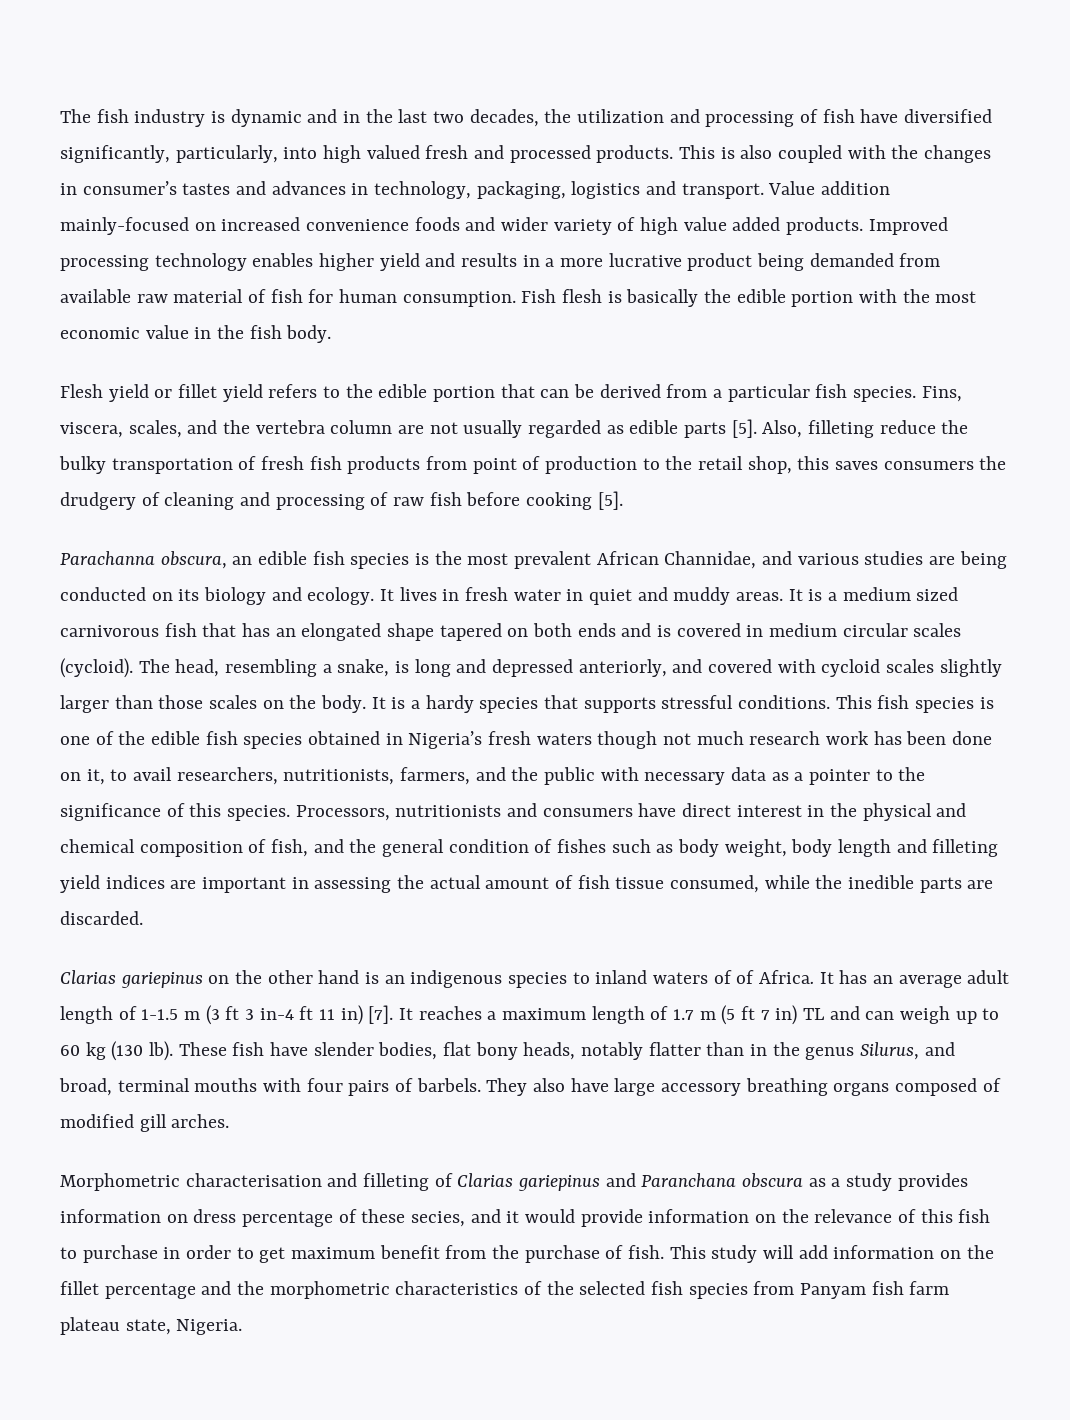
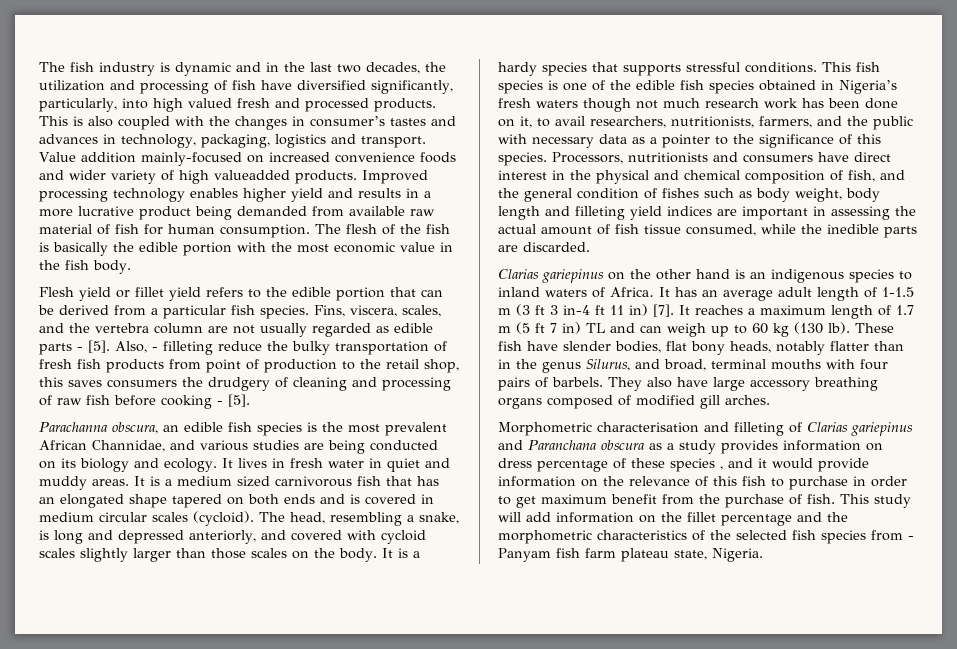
- Value addition mainly-focused on increased convenience foods and wider variety of high value added products.
+ Value addition mainly-focused on increased convenience foods and wider variety of high valueadded products.
- Fish flesh is basically the edible portion with the most economic value in the fish body.
+ The flesh of the fish is basically the edible portion with the most economic value in the fish body.
- Fins, viscera, scales, and the vertebra column are not usually regarded as edible parts [5].
+ Fins, viscera, scales, and the vertebra column are not usually regarded as edible parts - [5].
- Also, filleting reduce the bulky transportation of fresh fish products from point of production to the retail shop, this saves consumers the drudgery of cleaning and processing of raw fish before cooking [5].
+ Also, - filleting reduce the bulky transportation of fresh fish products from point of production to the retail shop, this saves consumers the drudgery of cleaning and processing of raw fish before cooking - [5].
- Clarias gariepinus on the other hand is an indigenous species to inland waters of of Africa.
+ Clarias gariepinus on the other hand is an indigenous species to inland waters of Africa.
- Morphometric characterisation and filleting of Clarias gariepinus and Paranchana obscura as a study provides information on dress percentage of these secies, and it would provide information on the relevance of this fish to purchase in order to get maximum benefit from the purchase of fish.
+ Morphometric characterisation and filleting of Clarias gariepinus and Paranchana obscura as a study provides information on dress percentage of these species , and it would provide information on the relevance of this fish to purchase in order to get maximum benefit from the purchase of fish.
- This study will add information on the fillet percentage and the morphometric characteristics of the selected fish species from Panyam fish farm plateau state, Nigeria.
+ This study will add information on the fillet percentage and the morphometric characteristics of the selected fish species from - Panyam fish farm plateau state, Nigeria.

